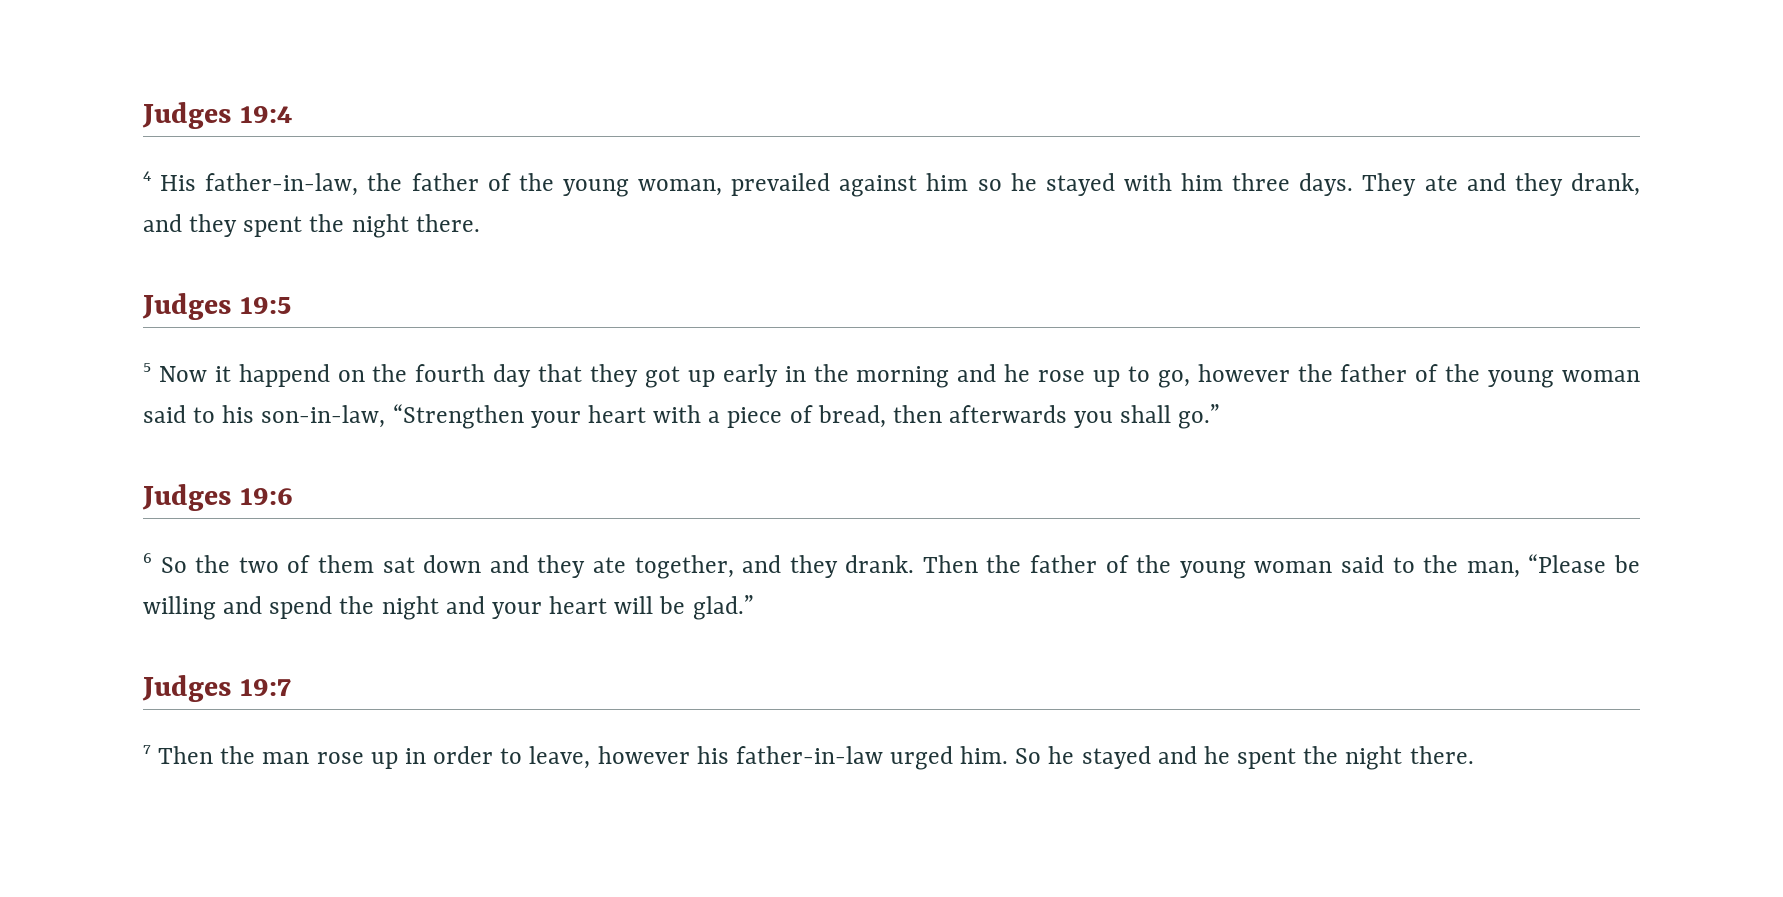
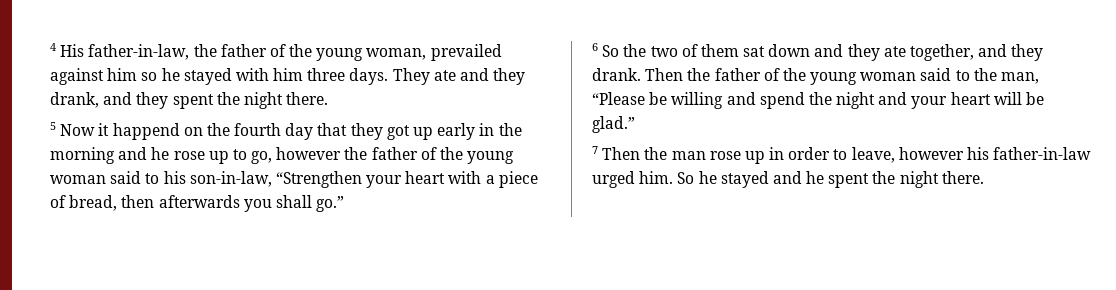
- Judges 19:4
- Judges 19:5
- Judges 19:6
- Judges 19:7

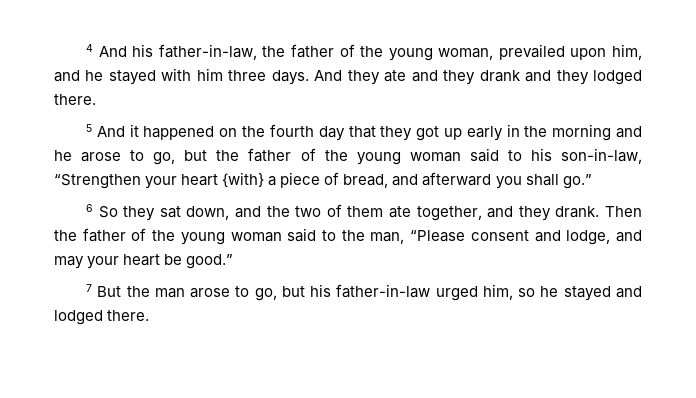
- 4 His father-in-law, the father of the young woman, prevailed against him so he stayed with him three days.
+ 4 And his father-in-law, the father of the young woman, prevailed upon him, and he stayed with him three days.
- They ate and they drank, and they spent the night there.
+ And they ate and they drank and they lodged there.
- 5 Now it happend on the fourth day that they got up early in the morning and he rose up to go, however the father of the young woman said to his son-in-law, “Strengthen your heart with a piece of bread, then afterwards you shall go.”
+ 5 And it happened on the fourth day that they got up early in the morning and he arose to go, but the father of the young woman said to his son-in-law, “Strengthen your heart {with} a piece of bread, and afterward you shall go.”
- 6 So the two of them sat down and they ate together, and they drank.
+ 6 So they sat down, and the two of them ate together, and they drank.
- Then the father of the young woman said to the man, “Please be willing and spend the night and your heart will be glad.”
+ Then the father of the young woman said to the man, “Please consent and lodge, and may your heart be good.”
- 7 Then the man rose up in order to leave, however his father-in-law urged him. So he stayed and he spent the night there.
+ 7 But the man arose to go, but his father-in-law urged him, so he stayed and lodged there.

